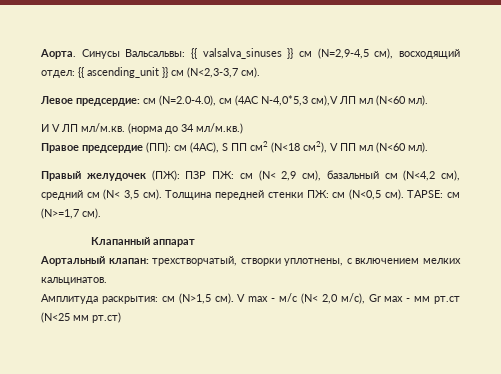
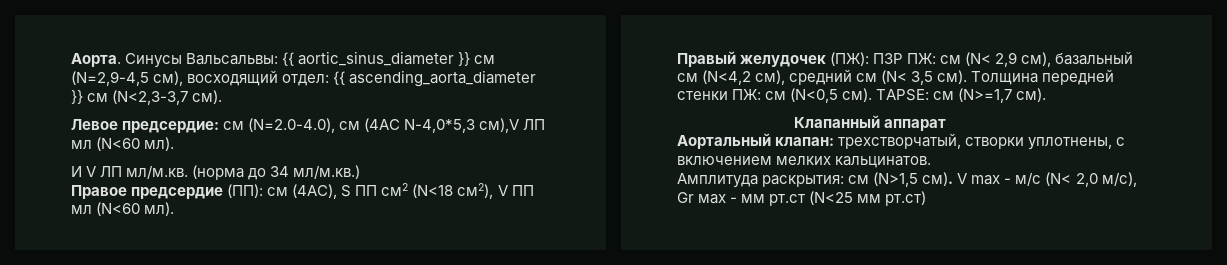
- Синусы Вальсальвы: {{ valsalva_sinuses }} см (N=2,9-4,5 см), восходящий отдел: {{ ascending_unit }} см (N<2,3-3,7 см).
+ Синусы Вальсальвы: {{ aortic_sinus_diameter }} см (N=2,9-4,5 см), восходящий отдел: {{ ascending_aorta_diameter }} см (N<2,3-3,7 см).

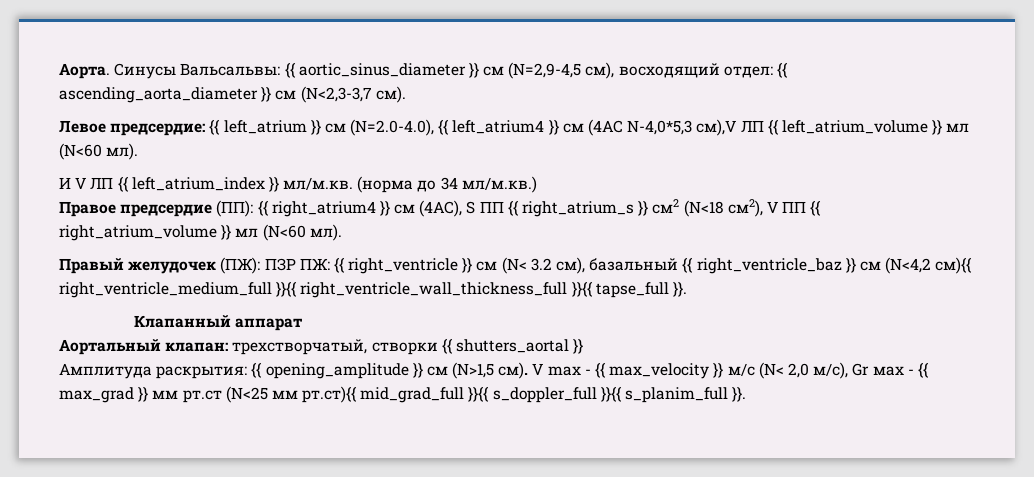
- Левое предсердие: см (N=2.0-4.0), см (4АС N-4,0*5,3 см),V ЛП мл (N<60 мл).
+ Левое предсердие: {{ left_atrium }} см (N=2.0-4.0), {{ left_atrium4 }} см (4АС N-4,0*5,3 см),V ЛП {{ left_atrium_volume }} мл (N<60 мл).
- И V ЛП мл/м.кв. (норма до 34 мл/м.кв.)
+ И V ЛП {{ left_atrium_index }} мл/м.кв. (норма до 34 мл/м.кв.)
- Правое предсердие (ПП): см (4АС), S ПП см2 (N<18 см2), V ПП мл (N<60 мл).
+ Правое предсердие (ПП): {{ right_atrium4 }} см (4АС), S ПП {{ right_atrium_s }} см2 (N<18 см2), V ПП {{ right_atrium_volume }} мл (N<60 мл).
- Правый желудочек (ПЖ): ПЗР ПЖ: см (N< 2,9 см), базальный см (N<4,2 см), средний см (N< 3,5 см). Толщина передней стенки ПЖ: см (N<0,5 см). TAPSE: см (N>=1,7 см).
+ Правый желудочек (ПЖ): ПЗР ПЖ: {{ right_ventricle }} см (N< 3.2 см), базальный {{ right_ventricle_baz }} см (N<4,2 см){{ right_ventricle_medium_full }}{{ right_ventricle_wall_thickness_full }}{{ tapse_full }}.
- Аортальный клапан: трехстворчатый, створки уплотнены, с включением мелких кальцинатов.
+ Аортальный клапан: трехстворчатый, створки {{ shutters_aortal }}
- Амплитуда раскрытия: см (N>1,5 см).
+ Амплитуда раскрытия: {{ opening_amplitude }} см (N>1,5 см).
- V max - м/с (N< 2,0 м/с), Gr мах - мм рт.ст (N<25 мм рт.ст)
+ V max - {{ max_velocity }} м/с (N< 2,0 м/с), Gr мах - {{ max_grad }} мм рт.ст (N<25 мм рт.ст){{ mid_grad_full }}{{ s_doppler_full }}{{ s_planim_full }}.

